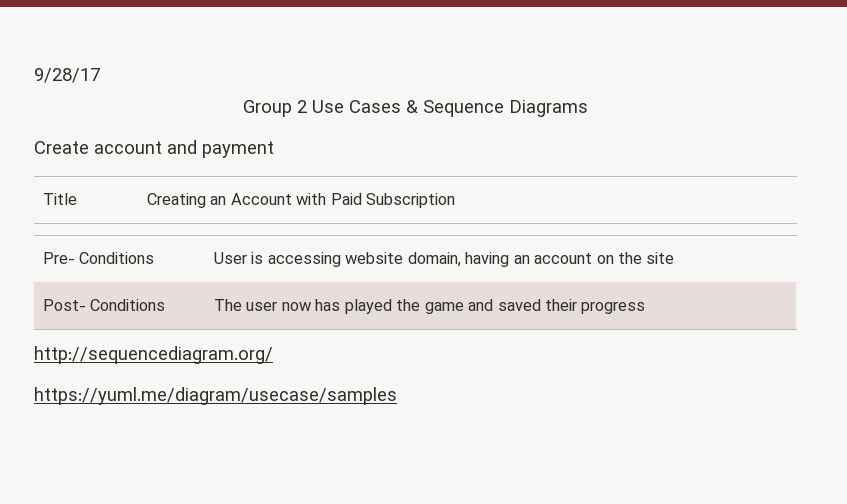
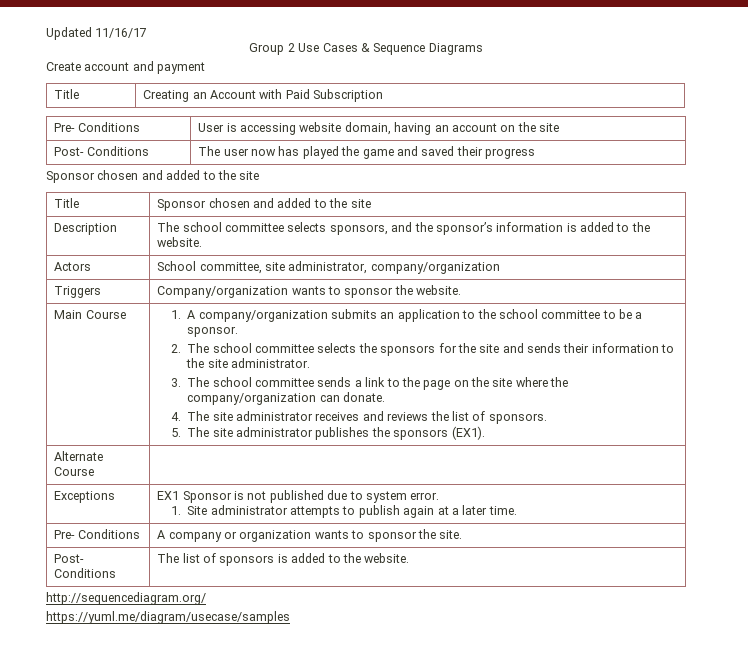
- 9/28/17
+ Updated 11/16/17
  Post- Conditions | The user now has played the game and saved their progress
+ Sponsor chosen and added to the site
+ Title | Sponsor chosen and added to the site
+ Description | The school committee selects sponsors, and the sponsor’s information is added to the website.
+ Actors | School committee, site administrator, company/organization
+ Triggers | Company/organization wants to sponsor the website.
+ Main Course | 1. A company/organization submits an application to the school committee to be a sponsor.
+ 2. The school committee selects the sponsors for the site and sends their information to the site administrator.
+ 3. The school committee sends a link to the page on the site where the company/organization can donate.
+ 4. The site administrator receives and reviews the list of sponsors.
+ 5. The site administrator publishes the sponsors (EX1).
+ Alternate Course |
+ Exceptions | EX1 Sponsor is not published due to system error.
+ 1. Site administrator attempts to publish again at a later time.
+ Pre- Conditions | A company or organization wants to sponsor the site.
+ Post- Conditions | The list of sponsors is added to the website.

